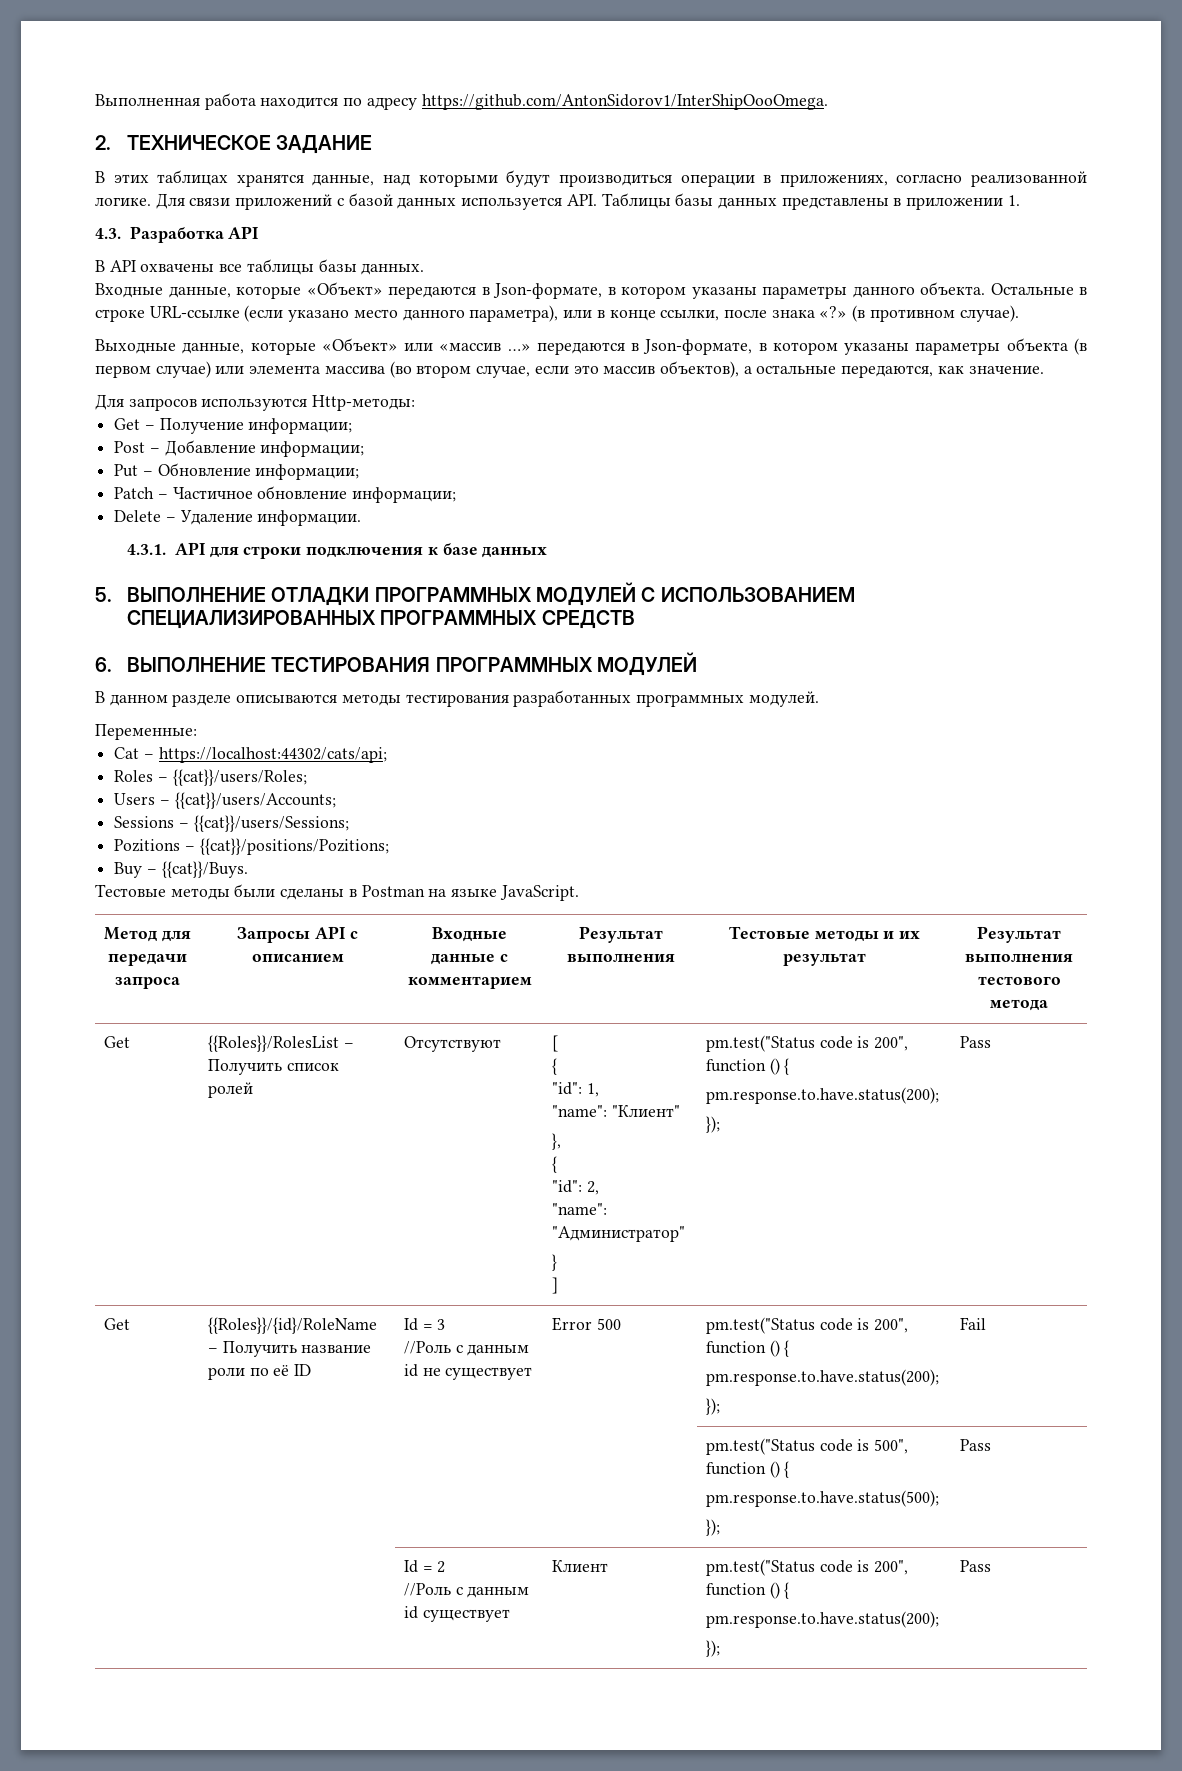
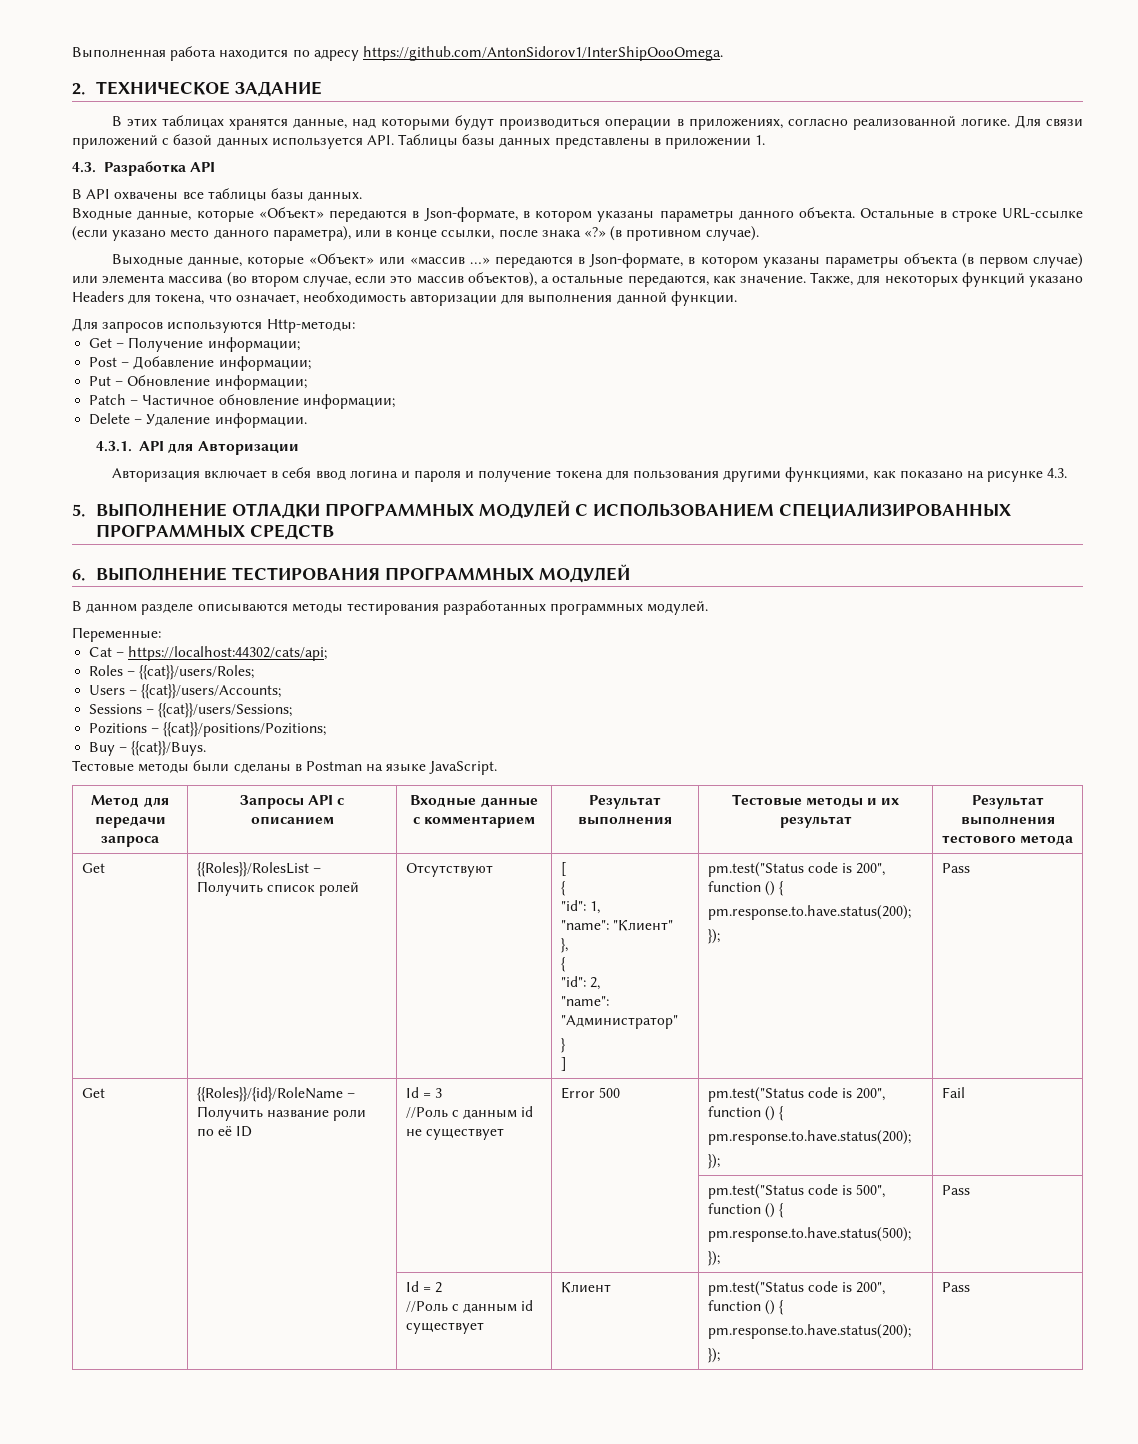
+ Также, для некоторых функций указано Headers для токена, что означает, необходимость авторизации для выполнения данной функции.
- 4.3.1. API для строки подключения к базе данных
+ 4.3.1. API для Авторизации
+ Авторизация включает в себя ввод логина и пароля и получение токена для пользования другими функциями, как показано на рисунке 4.3.

